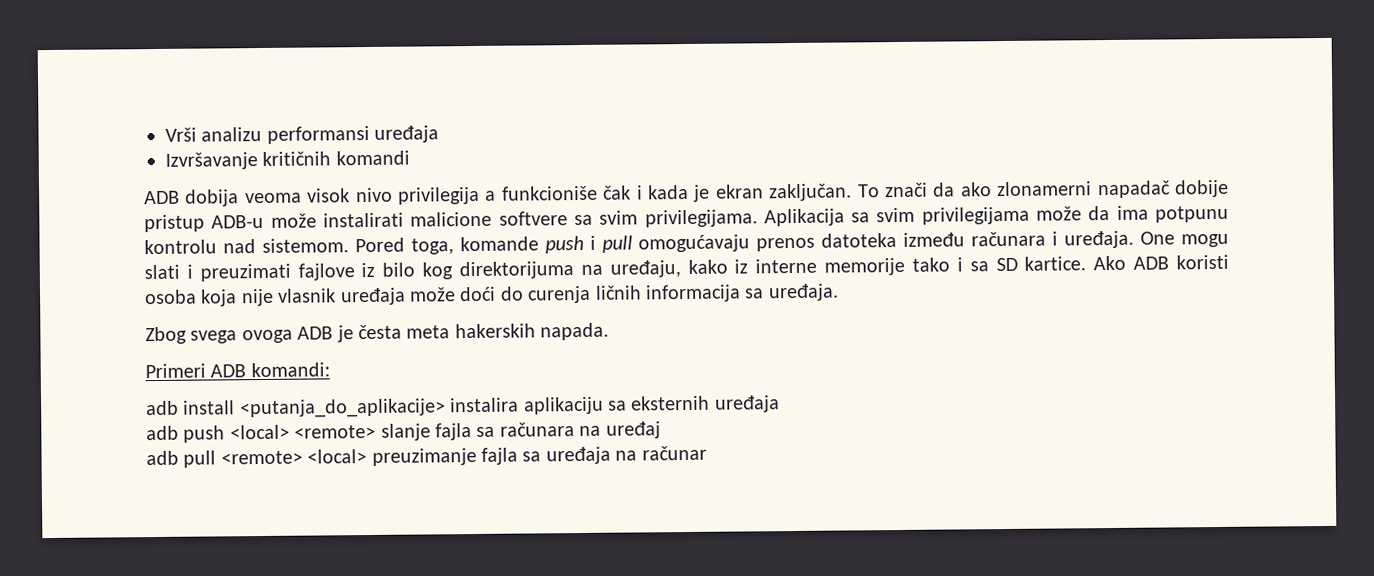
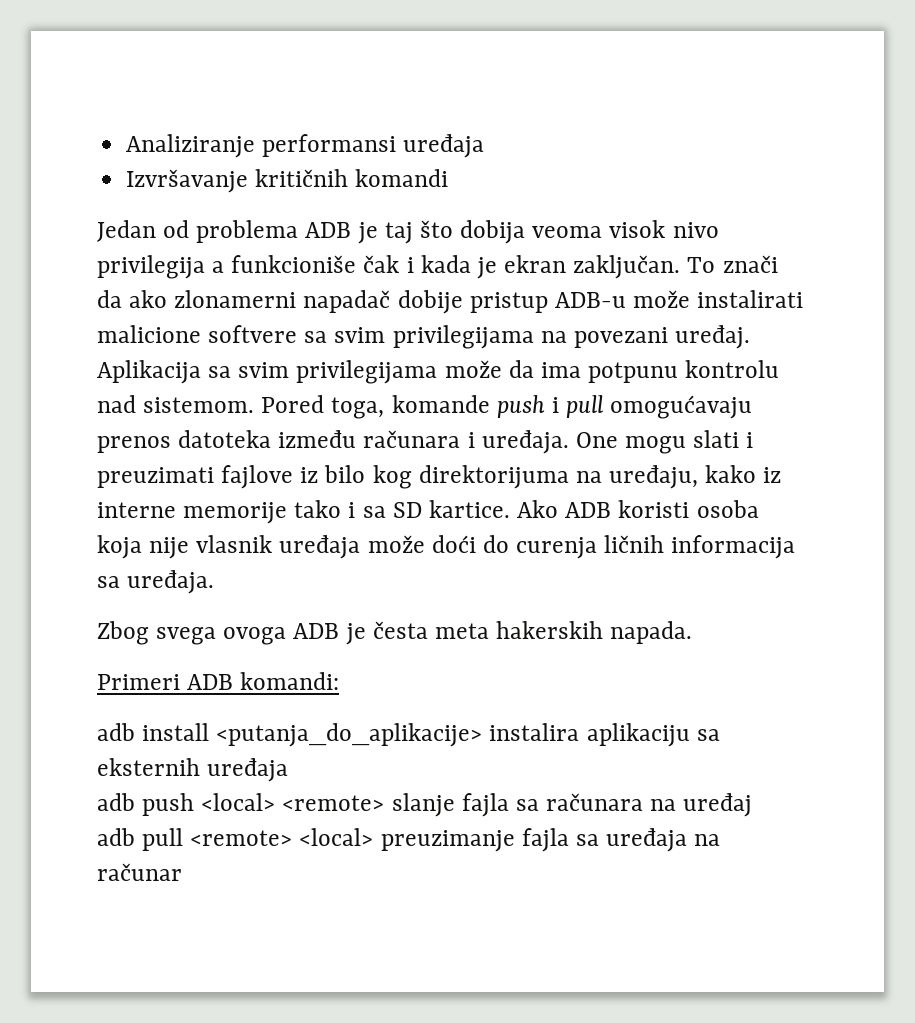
- Vrši analizu performansi uređaja
+ Analiziranje performansi uređaja
- ADB dobija veoma visok nivo privilegija a funkcioniše čak i kada je ekran zaključan.
+ Jedan od problema ADB je taj što dobija veoma visok nivo privilegija a funkcioniše čak i kada je ekran zaključan.
- To znači da ako zlonamerni napadač dobije pristup ADB-u može instalirati malicione softvere sa svim privilegijama.
+ To znači da ako zlonamerni napadač dobije pristup ADB-u može instalirati malicione softvere sa svim privilegijama na povezani uređaj.

